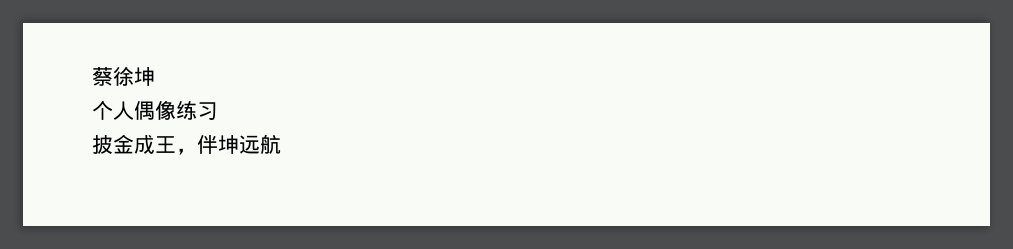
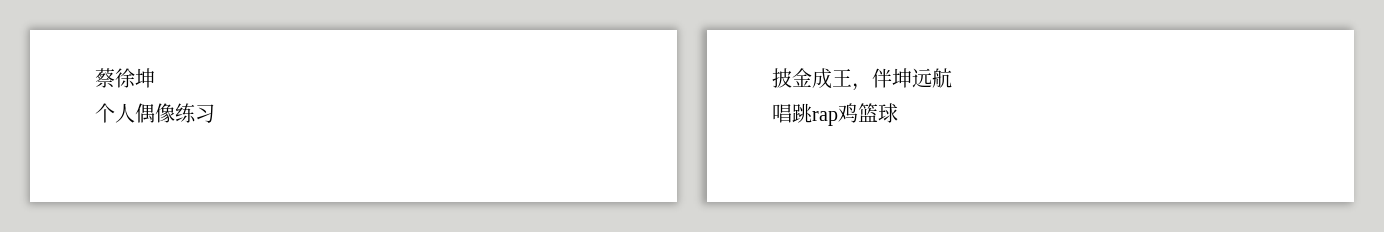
+ 唱跳rap鸡篮球

